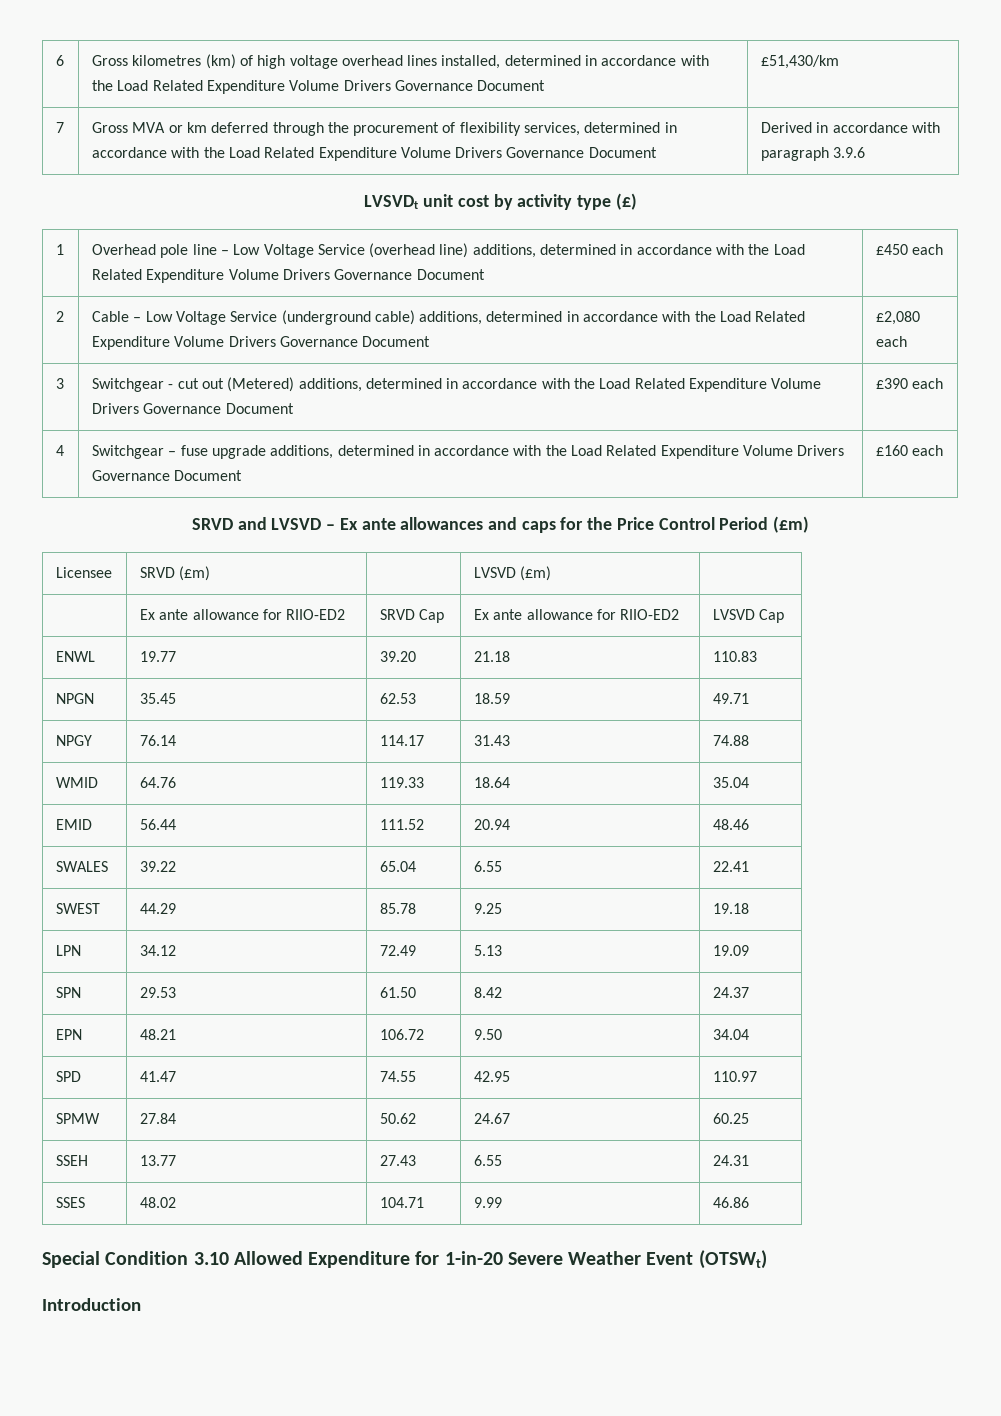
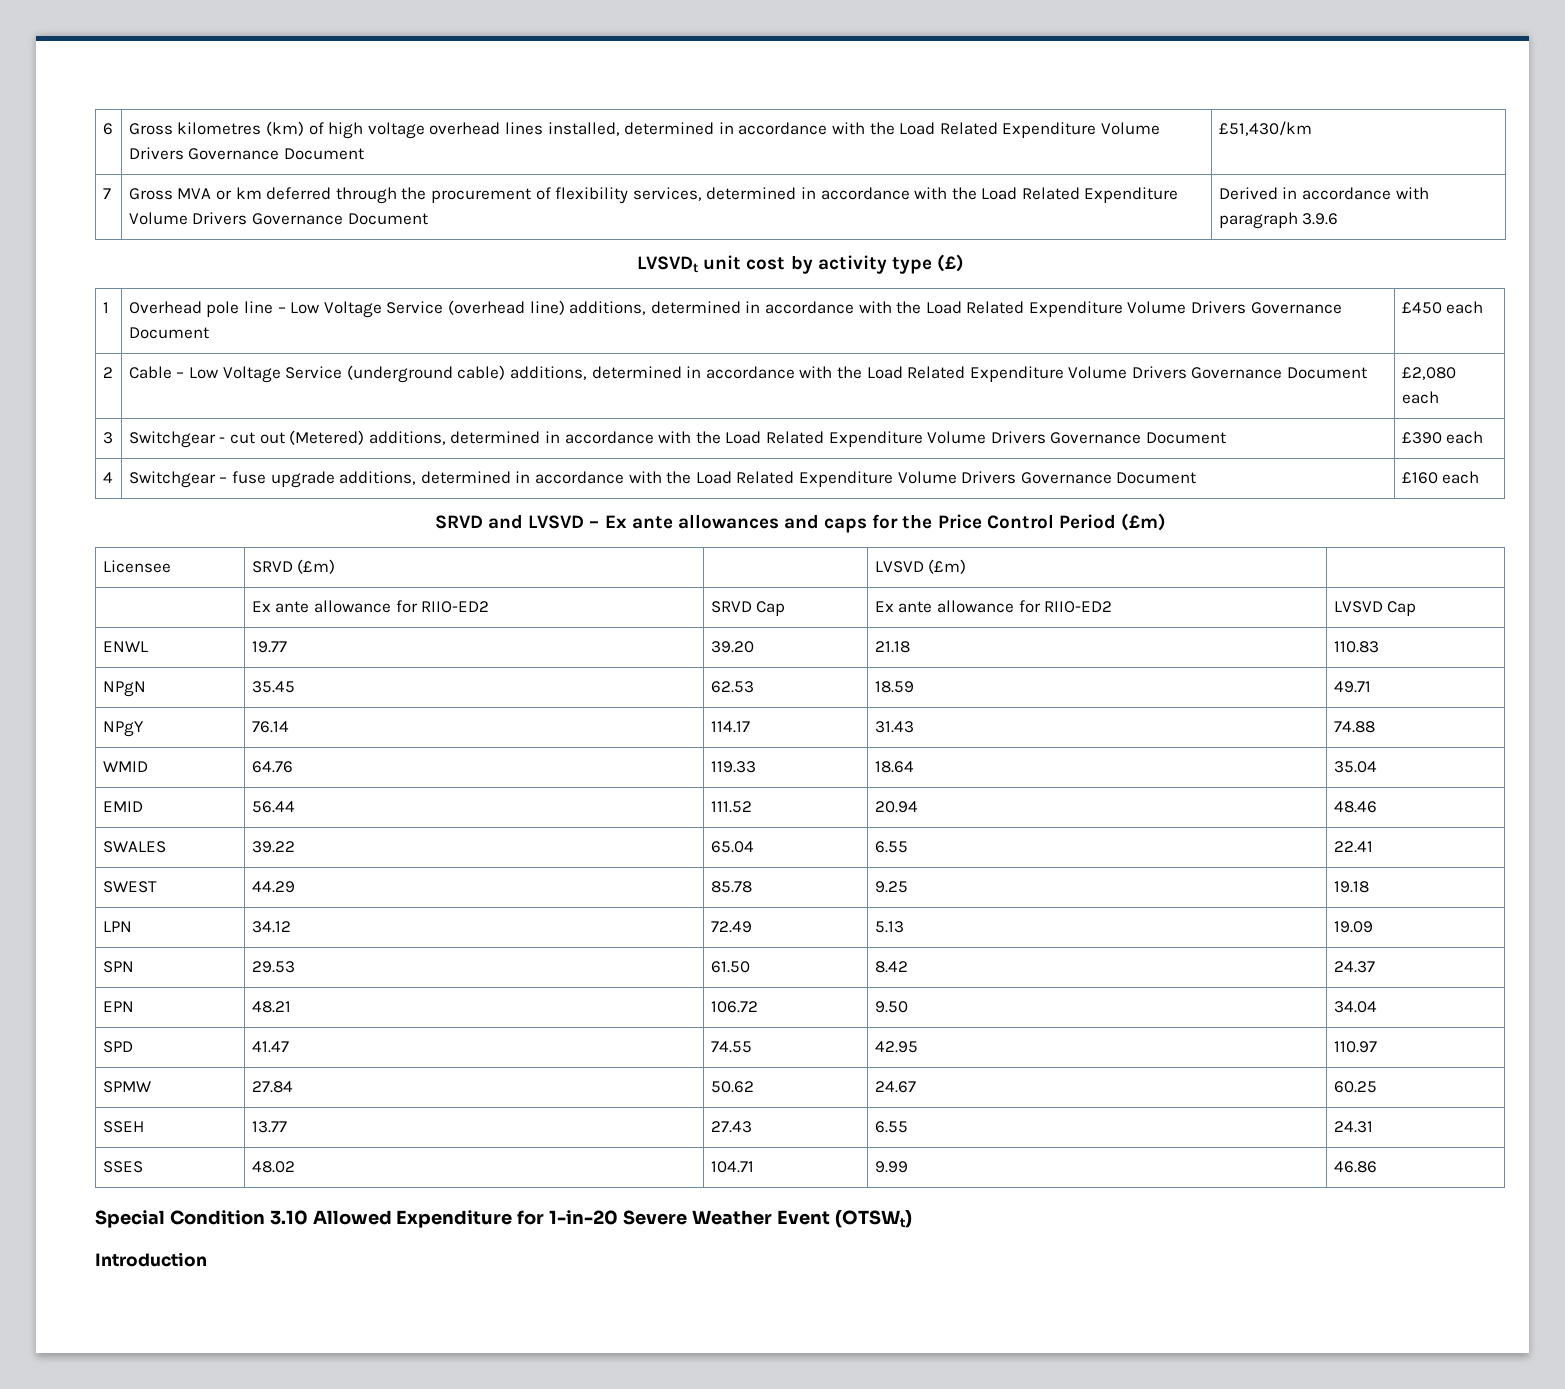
- NPGN | 35.45 | 62.53 | 18.59 | 49.71
+ NPgN | 35.45 | 62.53 | 18.59 | 49.71
- NPGY | 76.14 | 114.17 | 31.43 | 74.88
+ NPgY | 76.14 | 114.17 | 31.43 | 74.88

